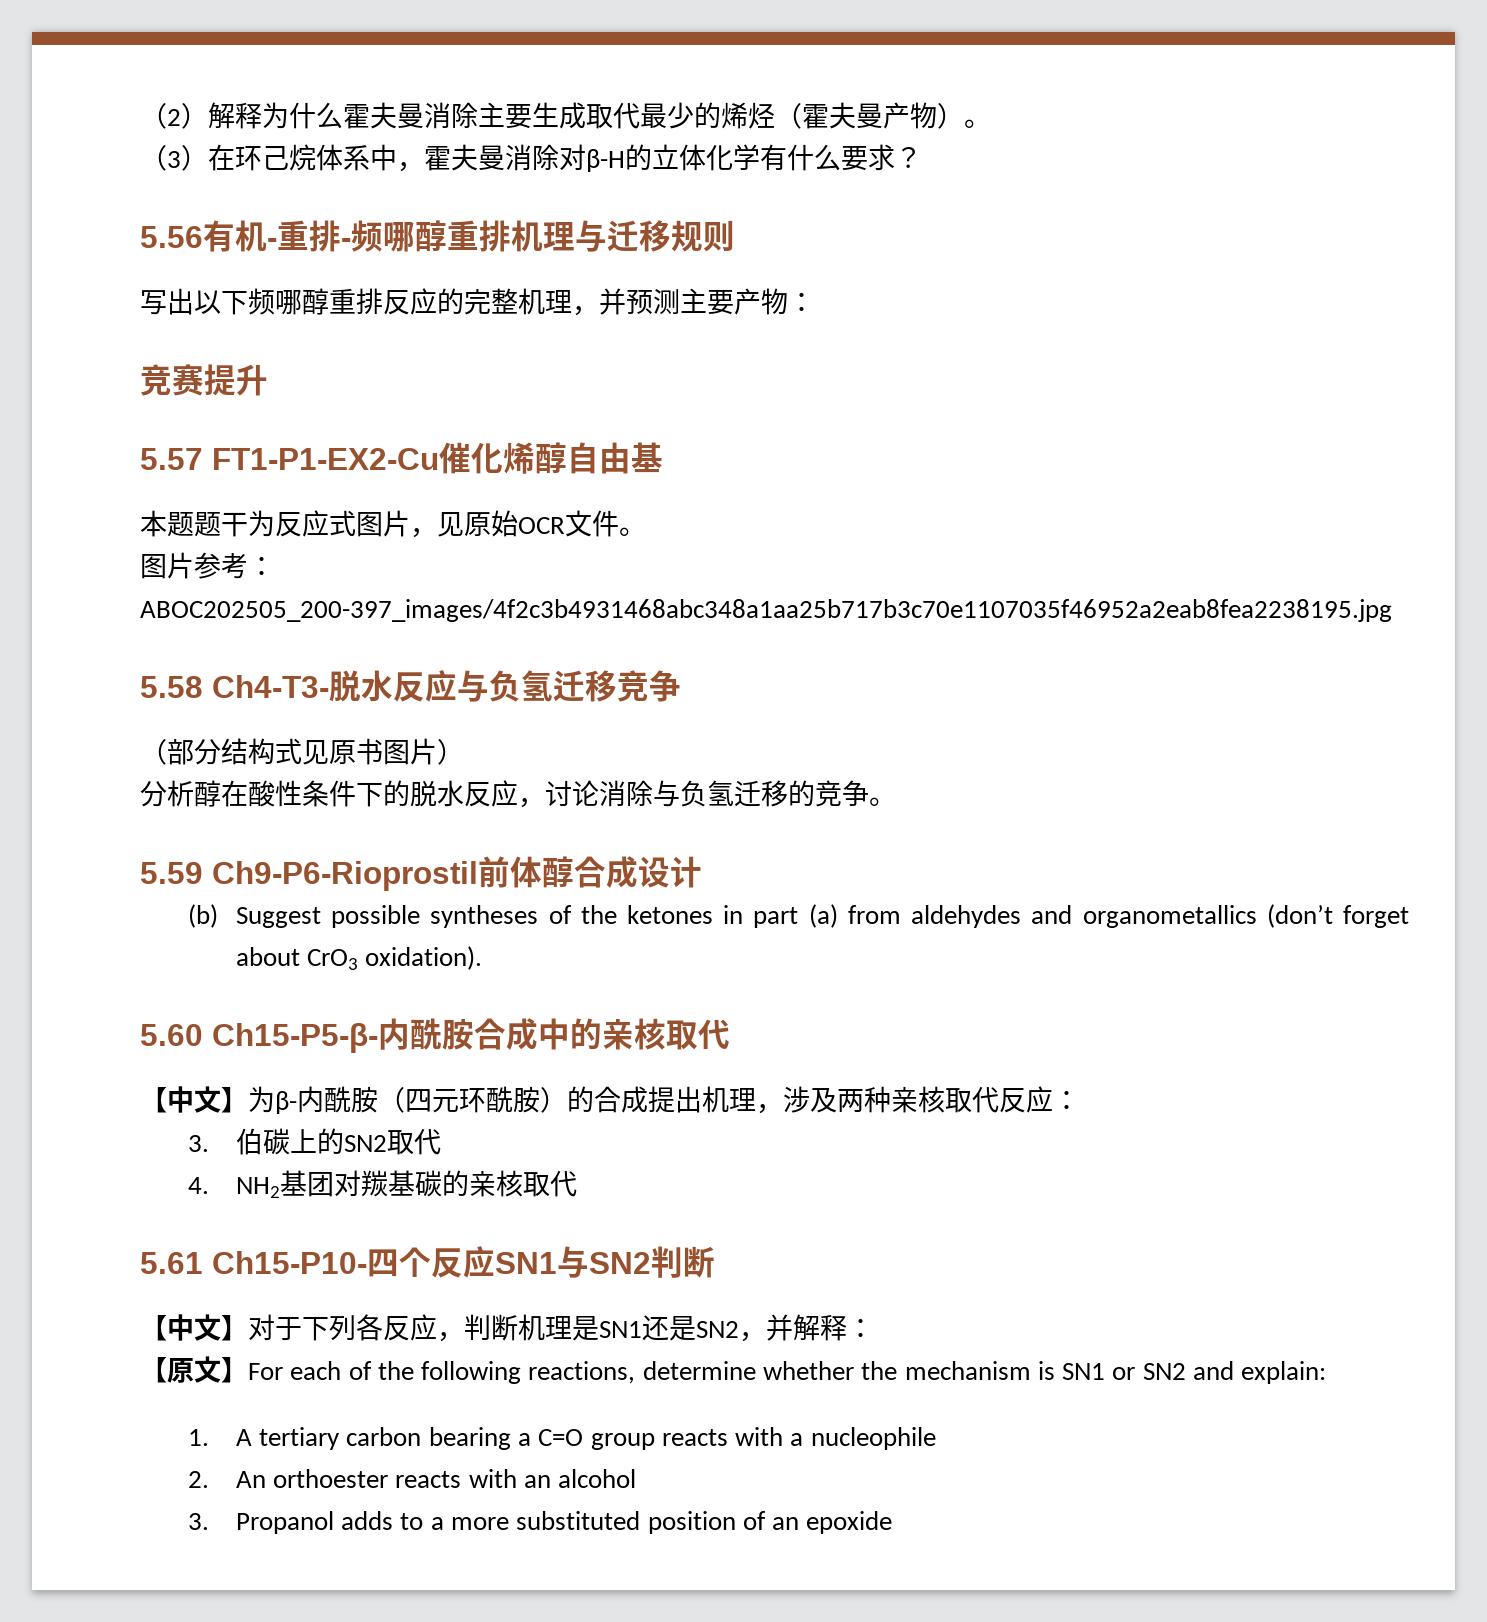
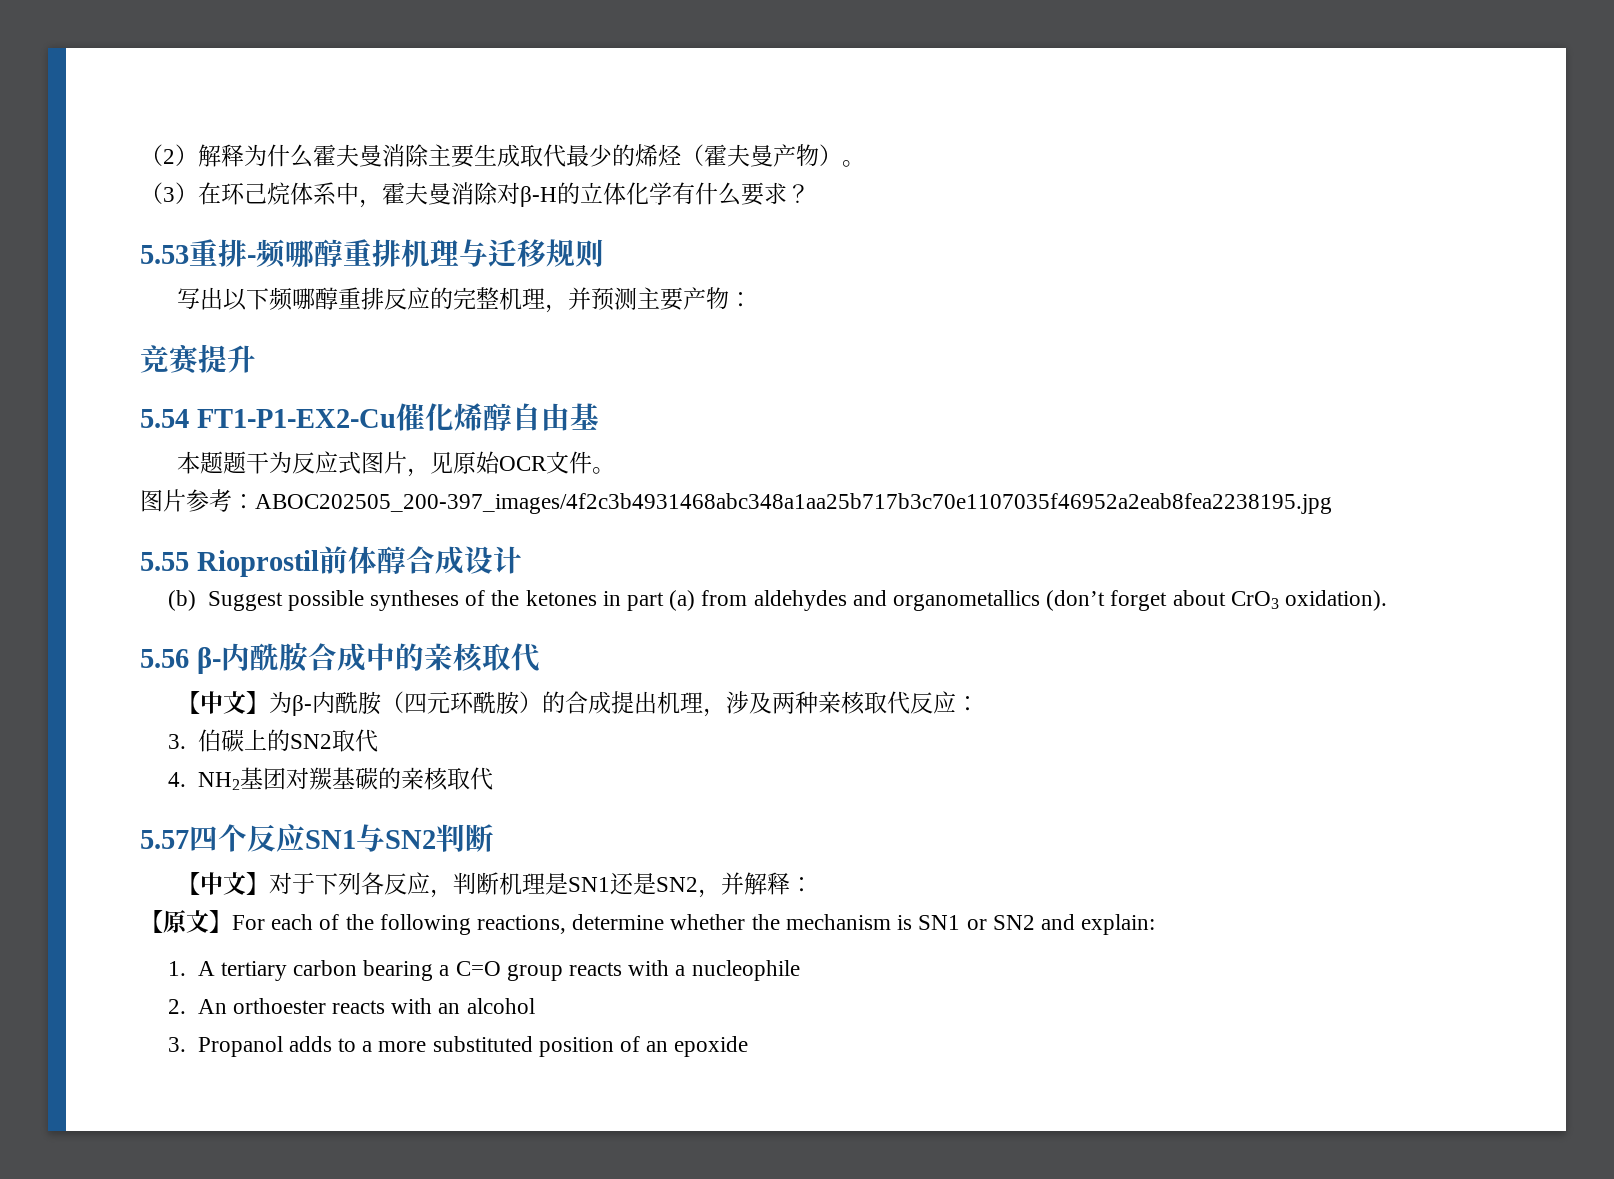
- 5.56有机-重排-频哪醇重排机理与迁移规则
+ 5.53重排-频哪醇重排机理与迁移规则
- 5.57 FT1-P1-EX2-Cu催化烯醇自由基
+ 5.54 FT1-P1-EX2-Cu催化烯醇自由基
- 5.58 Ch4-T3-脱水反应与负氢迁移竞争
- （部分结构式见原书图片）
- 分析醇在酸性条件下的脱水反应，讨论消除与负氢迁移的竞争。
- 5.59 Ch9-P6-Rioprostil前体醇合成设计
+ 5.55 Rioprostil前体醇合成设计
- 5.60 Ch15-P5-β-内酰胺合成中的亲核取代
+ 5.56 β-内酰胺合成中的亲核取代
- 5.61 Ch15-P10-四个反应SN1与SN2判断
+ 5.57四个反应SN1与SN2判断

